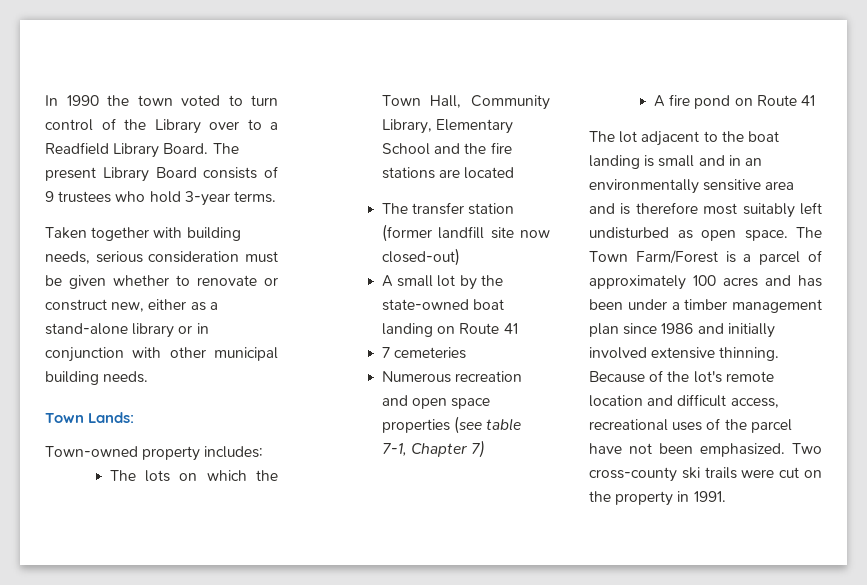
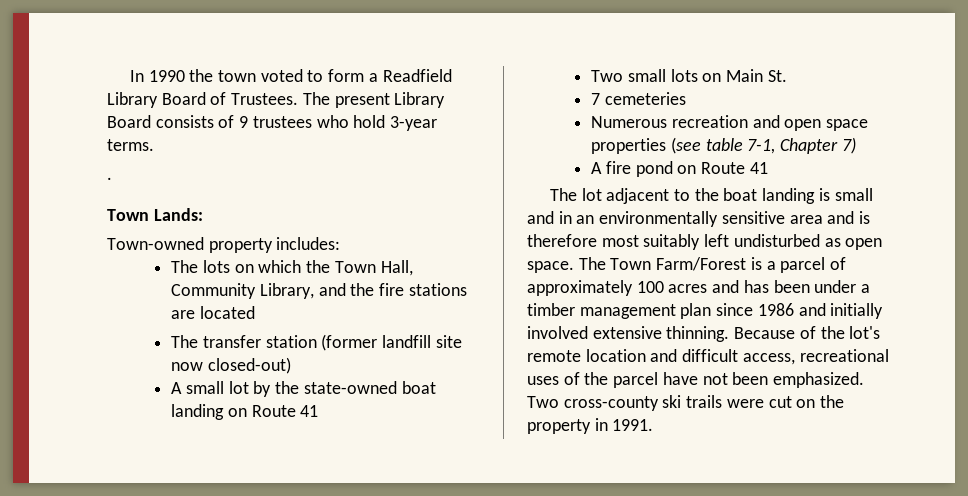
- In 1990 the town voted to turn control of the Library over to a Readfield Library Board.
+ In 1990 the town voted to form a Readfield Library Board of Trustees.
- Taken together with building needs, serious consideration must be given whether to renovate or construct new, either as a stand-alone library or in conjunction with other municipal building needs.
+ .
- The lots on which the Town Hall, Community Library, Elementary School and the fire stations are located
+ The lots on which the Town Hall, Community Library, and the fire stations are located
+ Two small lots on Main St.

